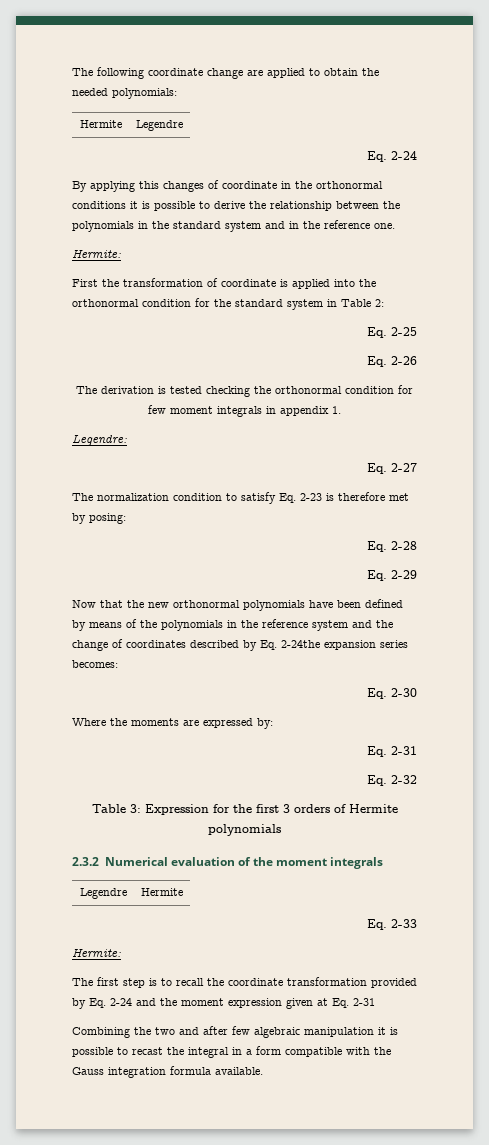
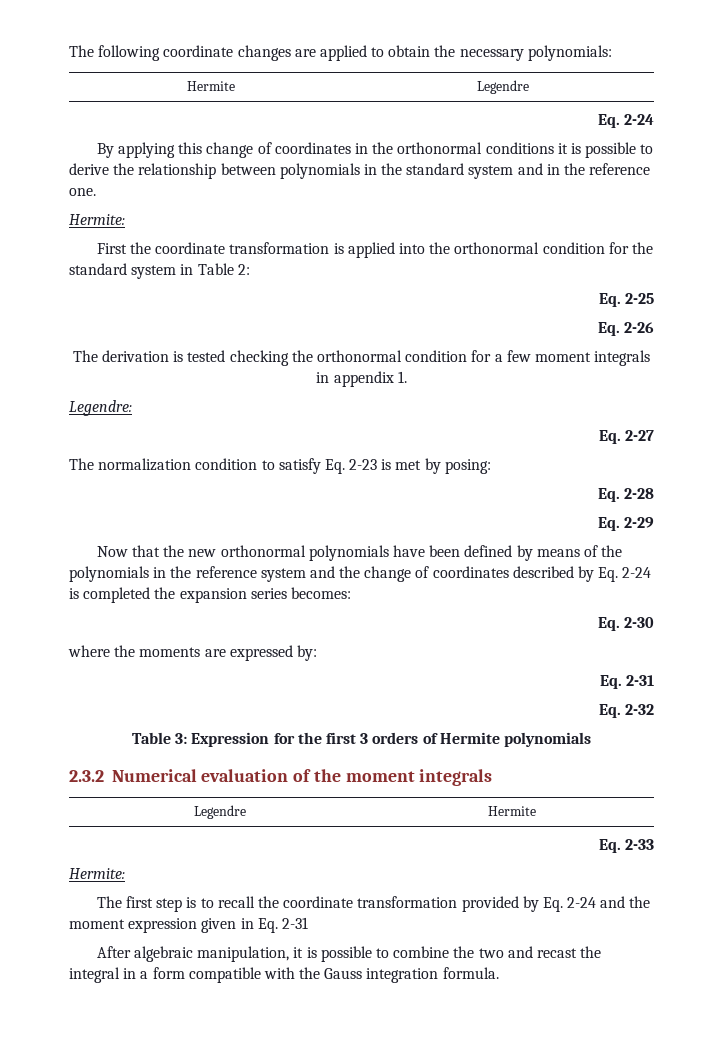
- The following coordinate change are applied to obtain the needed polynomials:
+ The following coordinate changes are applied to obtain the necessary polynomials:
- By applying this changes of coordinate in the orthonormal conditions it is possible to derive the relationship between the polynomials in the standard system and in the reference one.
+ By applying this change of coordinates in the orthonormal conditions it is possible to derive the relationship between polynomials in the standard system and in the reference one.
- First the transformation of coordinate is applied into the orthonormal condition for the standard system in Table 2:
+ First the coordinate transformation is applied into the orthonormal condition for the standard system in Table 2:
- The derivation is tested checking the orthonormal condition for few moment integrals in appendix 1.
+ The derivation is tested checking the orthonormal condition for a few moment integrals in appendix 1.
- The normalization condition to satisfy Eq. 2-23 is therefore met by posing:
+ The normalization condition to satisfy Eq. 2-23 is met by posing:
- Now that the new orthonormal polynomials have been defined by means of the polynomials in the reference system and the change of coordinates described by Eq. 2-24the expansion series becomes:
+ Now that the new orthonormal polynomials have been defined by means of the polynomials in the reference system and the change of coordinates described by Eq. 2-24 is completed the expansion series becomes:
- Where the moments are expressed by:
+ where the moments are expressed by:
- The first step is to recall the coordinate transformation provided by Eq. 2-24 and the moment expression given at Eq. 2-31
- Combining the two and after few algebraic manipulation it is possible to recast the integral in a form compatible with the Gauss integration formula available.
+ The first step is to recall the coordinate transformation provided by Eq. 2-24 and the moment expression given in Eq. 2-31
+ After algebraic manipulation, it is possible to combine the two and recast the integral in a form compatible with the Gauss integration formula.

